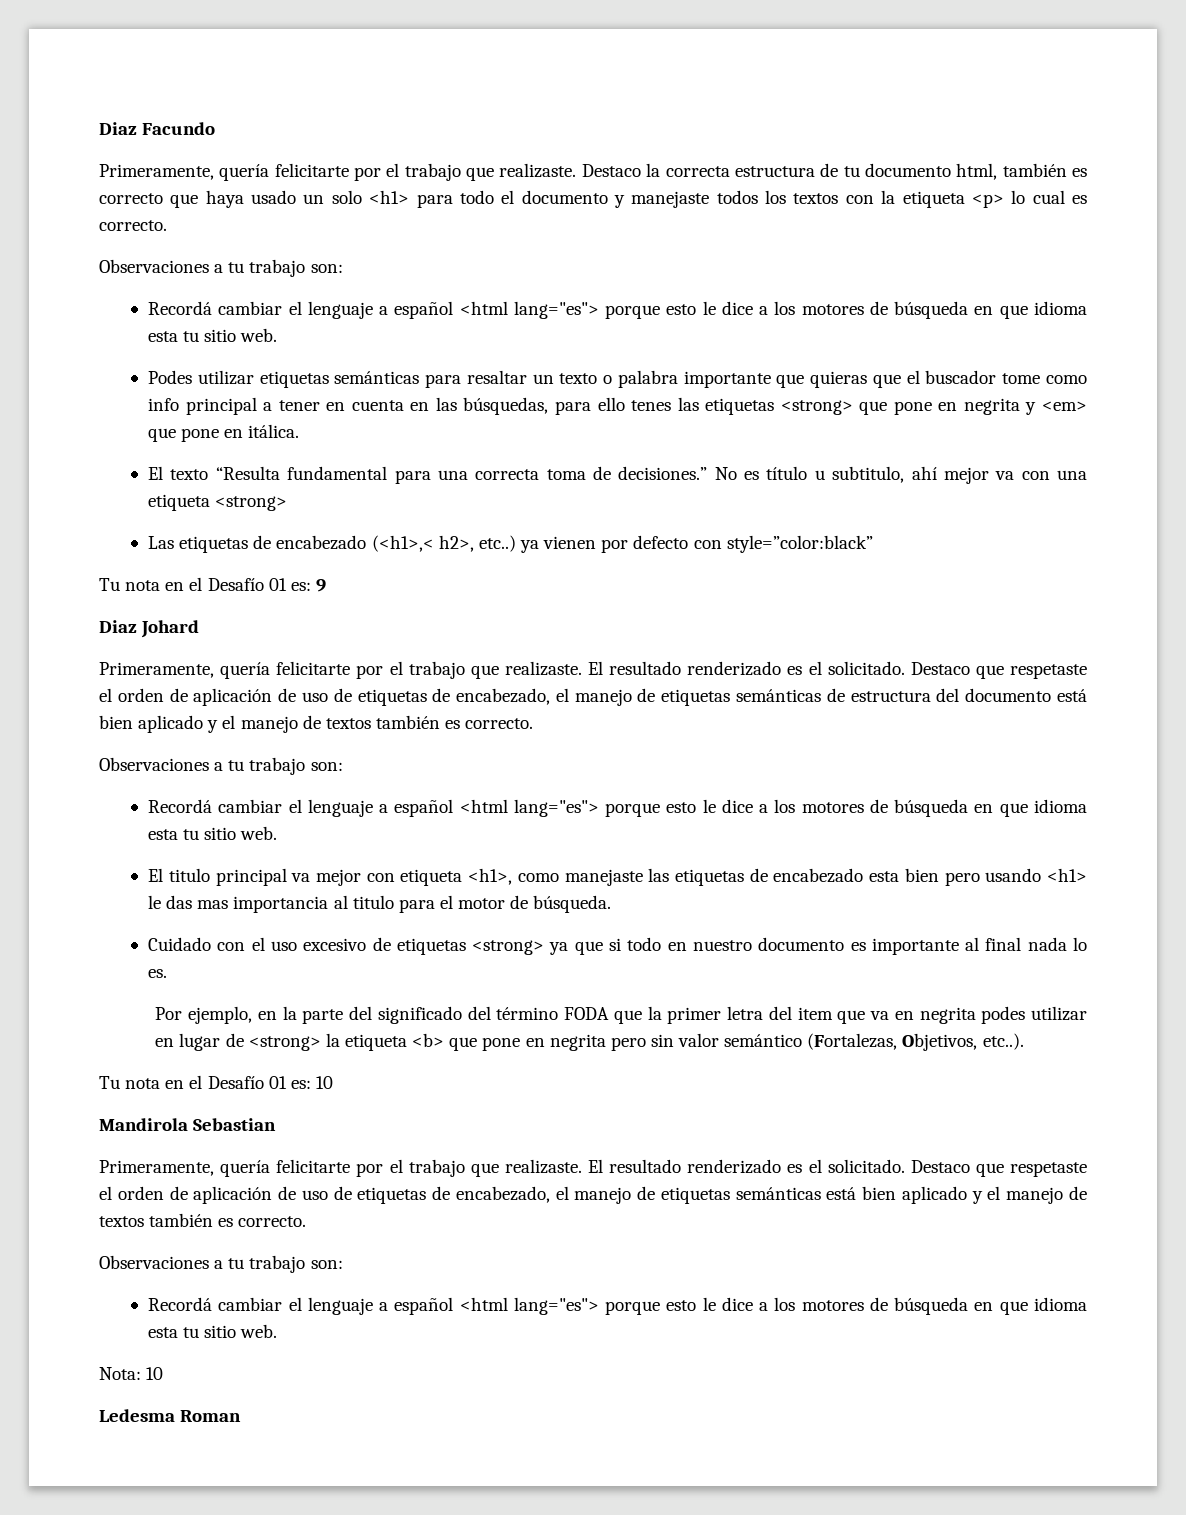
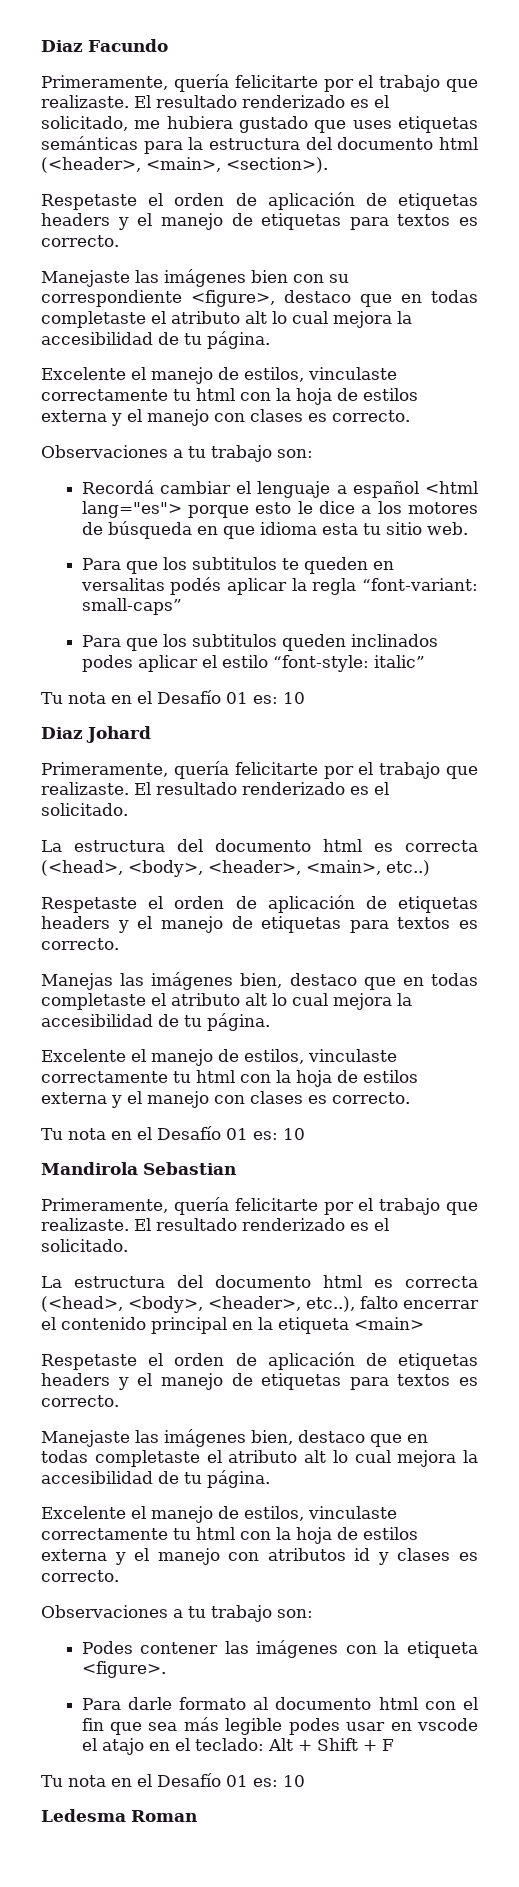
- Destaco la correcta estructura de tu documento html, también es correcto que haya usado un solo <h1> para todo el documento y manejaste todos los textos con la etiqueta <p> lo cual es correcto.
+ El resultado renderizado es el solicitado, me hubiera gustado que uses etiquetas semánticas para la estructura del documento html (<header>, <main>, <section>).
+ Respetaste el orden de aplicación de etiquetas headers y el manejo de etiquetas para textos es correcto.
+ Manejaste las imágenes bien con su correspondiente <figure>, destaco que en todas completaste el atributo alt lo cual mejora la accesibilidad de tu página.
+ Excelente el manejo de estilos, vinculaste correctamente tu html con la hoja de estilos externa y el manejo con clases es correcto.
- Podes utilizar etiquetas semánticas para resaltar un texto o palabra importante que quieras que el buscador tome como info principal a tener en cuenta en las búsquedas, para ello tenes las etiquetas <strong> que pone en negrita y <em> que pone en itálica.
- El texto “Resulta fundamental para una correcta toma de decisiones.” No es título u subtitulo, ahí mejor va con una etiqueta <strong>
- Las etiquetas de encabezado (<h1>,< h2>, etc..) ya vienen por defecto con style=”color:black”
- Tu nota en el Desafío 01 es: 9
+ Para que los subtitulos te queden en versalitas podés aplicar la regla “font-variant: small-caps”
+ Para que los subtitulos queden inclinados podes aplicar el estilo “font-style: italic”
+ Tu nota en el Desafío 01 es: 10
  Diaz Johard
- Primeramente, quería felicitarte por el trabajo que realizaste. El resultado renderizado es el solicitado. Destaco que respetaste el orden de aplicación de uso de etiquetas de encabezado, el manejo de etiquetas semánticas de estructura del documento está bien aplicado y el manejo de textos también es correcto.
- Observaciones a tu trabajo son:
- Recordá cambiar el lenguaje a español <html lang="es"> porque esto le dice a los motores de búsqueda en que idioma esta tu sitio web.
- El titulo principal va mejor con etiqueta <h1>, como manejaste las etiquetas de encabezado esta bien pero usando <h1> le das mas importancia al titulo para el motor de búsqueda.
- Cuidado con el uso excesivo de etiquetas <strong> ya que si todo en nuestro documento es importante al final nada lo es.
- Por ejemplo, en la parte del significado del término FODA que la primer letra del item que va en negrita podes utilizar en lugar de <strong> la etiqueta <b> que pone en negrita pero sin valor semántico (Fortalezas, Objetivos, etc..).
+ Primeramente, quería felicitarte por el trabajo que realizaste. El resultado renderizado es el solicitado.
+ La estructura del documento html es correcta (<head>, <body>, <header>, <main>, etc..)
+ Respetaste el orden de aplicación de etiquetas headers y el manejo de etiquetas para textos es correcto.
+ Manejas las imágenes bien, destaco que en todas completaste el atributo alt lo cual mejora la accesibilidad de tu página.
+ Excelente el manejo de estilos, vinculaste correctamente tu html con la hoja de estilos externa y el manejo con clases es correcto.
  Mandirola Sebastian
- Primeramente, quería felicitarte por el trabajo que realizaste. El resultado renderizado es el solicitado. Destaco que respetaste el orden de aplicación de uso de etiquetas de encabezado, el manejo de etiquetas semánticas está bien aplicado y el manejo de textos también es correcto.
+ Primeramente, quería felicitarte por el trabajo que realizaste. El resultado renderizado es el solicitado.
+ La estructura del documento html es correcta (<head>, <body>, <header>, etc..), falto encerrar el contenido principal en la etiqueta <main>
+ Respetaste el orden de aplicación de etiquetas headers y el manejo de etiquetas para textos es correcto.
+ Manejaste las imágenes bien, destaco que en todas completaste el atributo alt lo cual mejora la accesibilidad de tu página.
+ Excelente el manejo de estilos, vinculaste correctamente tu html con la hoja de estilos externa y el manejo con atributos id y clases es correcto.
  Observaciones a tu trabajo son:
- Recordá cambiar el lenguaje a español <html lang="es"> porque esto le dice a los motores de búsqueda en que idioma esta tu sitio web.
- Nota: 10
+ Podes contener las imágenes con la etiqueta <figure>.
+ Para darle formato al documento html con el fin que sea más legible podes usar en vscode el atajo en el teclado: Alt + Shift + F
+ Tu nota en el Desafío 01 es: 10

